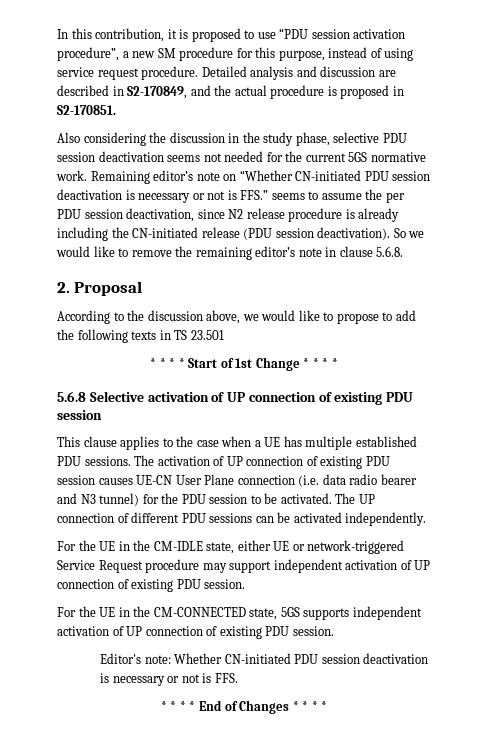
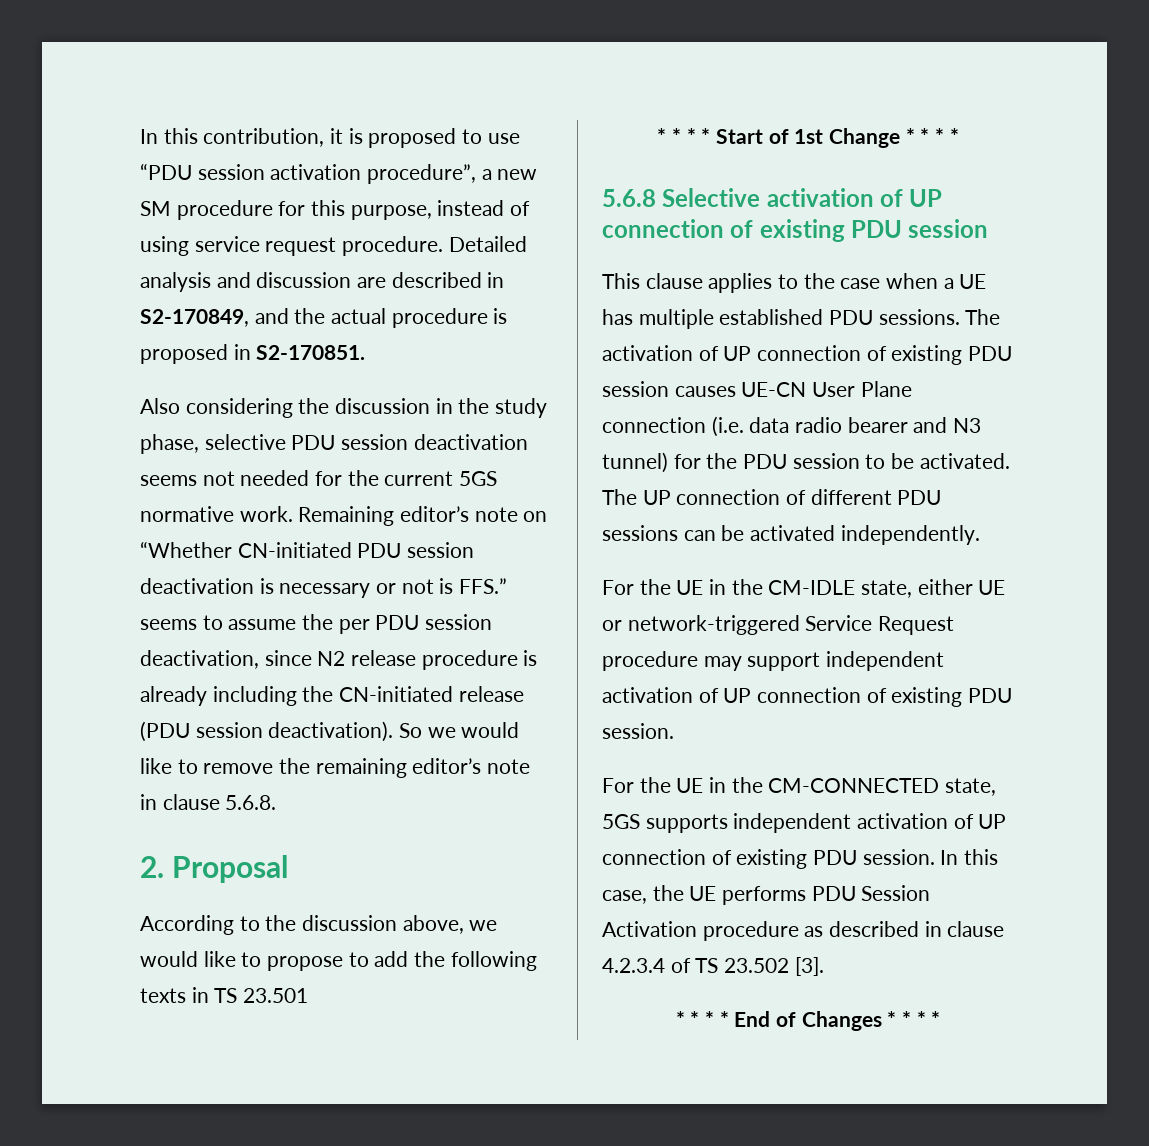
- For the UE in the CM-CONNECTED state, 5GS supports independent activation of UP connection of existing PDU session.
- Editor's note: Whether CN-initiated PDU session deactivation is necessary or not is FFS.
+ For the UE in the CM-CONNECTED state, 5GS supports independent activation of UP connection of existing PDU session. In this case, the UE performs PDU Session Activation procedure as described in clause 4.2.3.4 of TS 23.502 [3].

